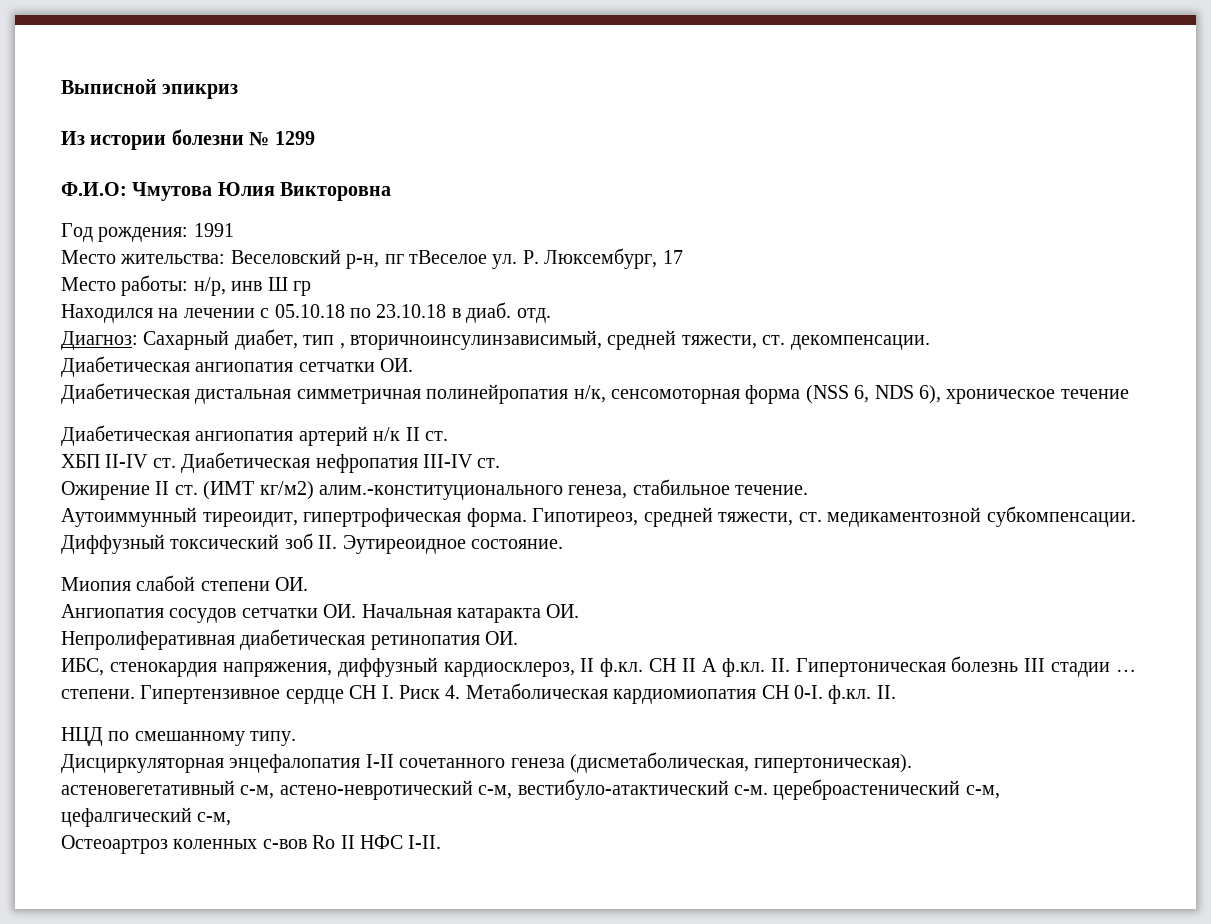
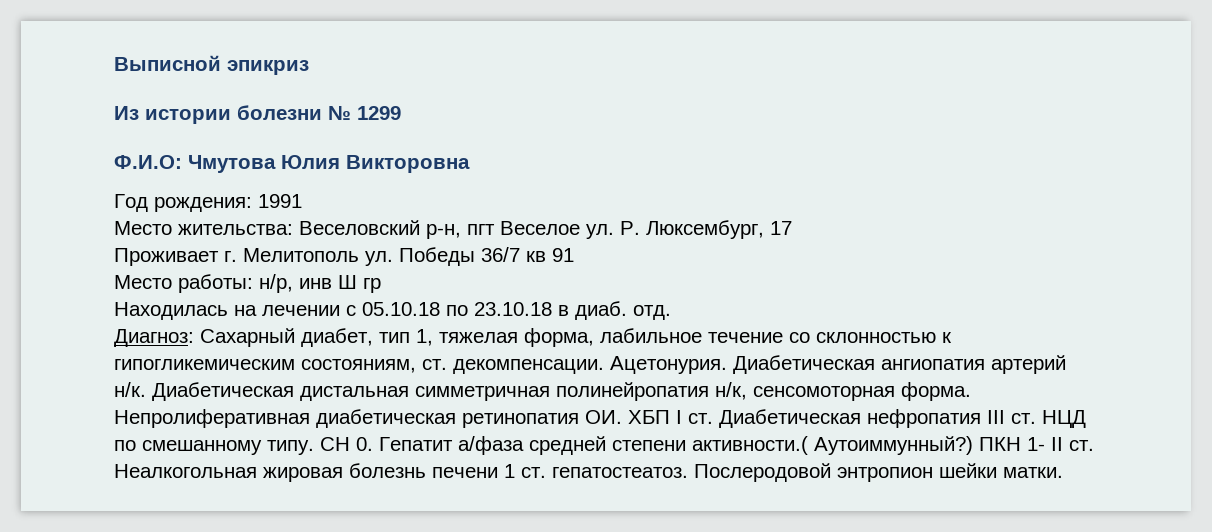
- Место жительства: Веселовский р-н, пг тВеселое ул. Р. Люксембург, 17
+ Место жительства: Веселовский р-н, пгт Веселое ул. Р. Люксембург, 17
+ Проживает г. Мелитополь ул. Победы 36/7 кв 91
- Находился на лечении с 05.10.18 по 23.10.18 в диаб. отд.
+ Находилась на лечении с 05.10.18 по 23.10.18 в диаб. отд.
- Диагноз: Сахарный диабет, тип , вторичноинсулинзависимый, средней тяжести, ст. декомпенсации.
- Диабетическая ангиопатия сетчатки ОИ.
- Диабетическая дистальная симметричная полинейропатия н/к, сенсомоторная форма (NSS 6, NDS 6), хроническое течение
- Диабетическая ангиопатия артерий н/к II ст.
- ХБП II-IV ст. Диабетическая нефропатия III-IV ст.
- Ожирение II ст. (ИМТ кг/м2) алим.-конституционального генеза, стабильное течение.
- Аутоиммунный тиреоидит, гипертрофическая форма. Гипотиреоз, средней тяжести, ст. медикаментозной субкомпенсации. Диффузный токсический зоб II. Эутиреоидное состояние.
- Миопия слабой степени ОИ.
- Ангиопатия сосудов сетчатки ОИ. Начальная катаракта ОИ.
- Непролиферативная диабетическая ретинопатия ОИ.
- ИБС, стенокардия напряжения, диффузный кардиосклероз, II ф.кл. СН II А ф.кл. II. Гипертоническая болезнь III стадии … степени. Гипертензивное сердце СН I. Риск 4. Метаболическая кардиомиопатия СН 0-I. ф.кл. II.
- НЦД по смешанному типу.
- Дисциркуляторная энцефалопатия I-II сочетанного генеза (дисметаболическая, гипертоническая).
- астеновегетативный с-м, астено-невротический с-м, вестибуло-атактический с-м. цереброастенический с-м, цефалгический с-м,
- Остеоартроз коленных с-вов Rо II НФС I-II.
+ Диагноз: Сахарный диабет, тип 1, тяжелая форма, лабильное течение со склонностью к гипогликемическим состояниям, ст. декомпенсации. Ацетонурия. Диабетическая ангиопатия артерий н/к. Диабетическая дистальная симметричная полинейропатия н/к, сенсомоторная форма. Непролиферативная диабетическая ретинопатия ОИ. ХБП I ст. Диабетическая нефропатия III ст. НЦД по смешанному типу. СН 0. Гепатит а/фаза средней степени активности.( Аутоиммунный?) ПКН 1- II ст. Неалкогольная жировая болезнь печени 1 ст. гепатостеатоз. Послеродовой энтропион шейки матки.

